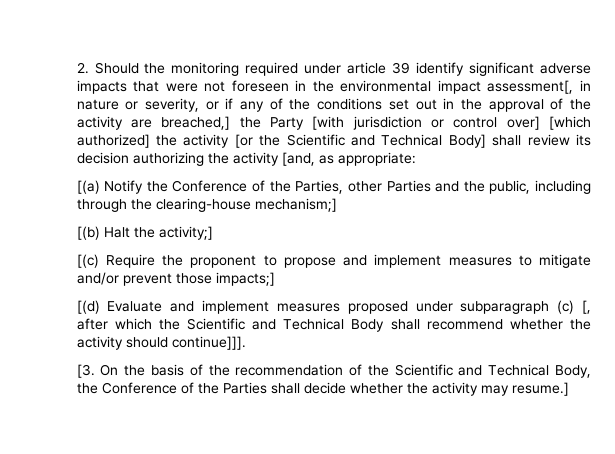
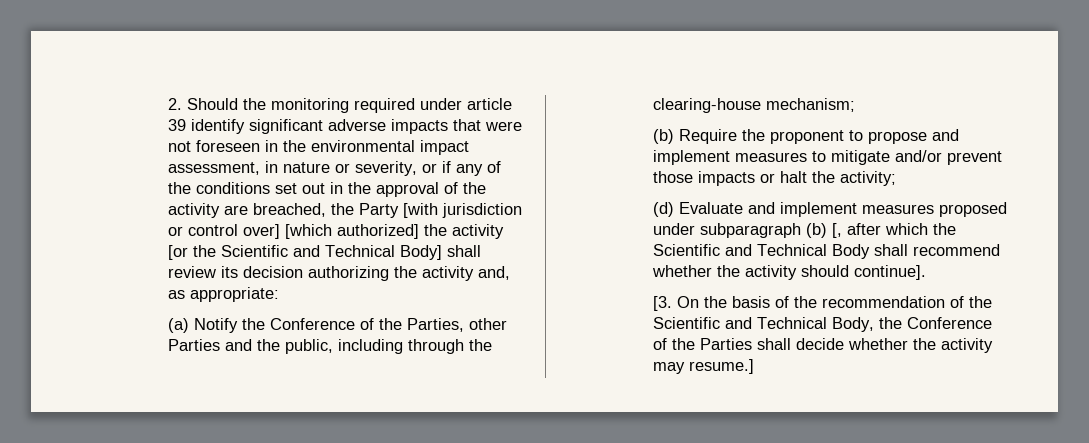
- 2. Should the monitoring required under article 39 identify significant adverse impacts that were not foreseen in the environmental impact assessment[, in nature or severity, or if any of the conditions set out in the approval of the activity are breached,] the Party [with jurisdiction or control over] [which authorized] the activity [or the Scientific and Technical Body] shall review its decision authorizing the activity [and, as appropriate:
+ 2. Should the monitoring required under article 39 identify significant adverse impacts that were not foreseen in the environmental impact assessment, in nature or severity, or if any of the conditions set out in the approval of the activity are breached, the Party [with jurisdiction or control over] [which authorized] the activity [or the Scientific and Technical Body] shall review its decision authorizing the activity and, as appropriate:
- [(a) Notify the Conference of the Parties, other Parties and the public, including through the clearing-house mechanism;]
- [(b) Halt the activity;]
- [(c) Require the proponent to propose and implement measures to mitigate and/or prevent those impacts;]
- [(d) Evaluate and implement measures proposed under subparagraph (c) [, after which the Scientific and Technical Body shall recommend whether the activity should continue]]].
+ (a) Notify the Conference of the Parties, other Parties and the public, including through the clearing-house mechanism;
+ (b) Require the proponent to propose and implement measures to mitigate and/or prevent those impacts or halt the activity;
+ (d) Evaluate and implement measures proposed under subparagraph (b) [, after which the Scientific and Technical Body shall recommend whether the activity should continue].

